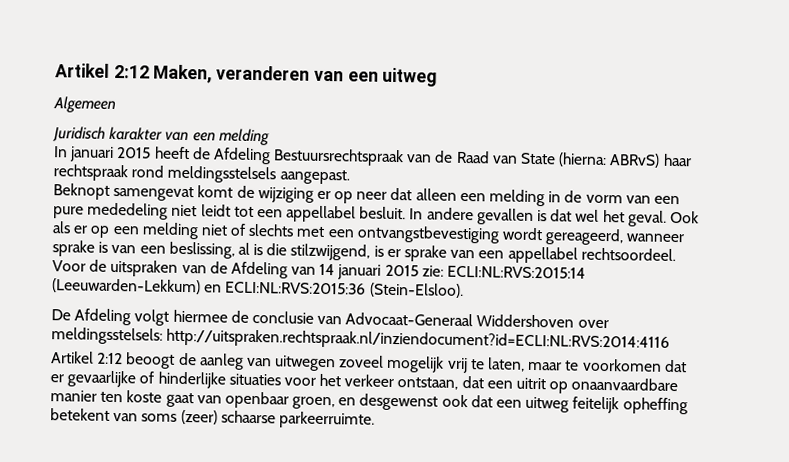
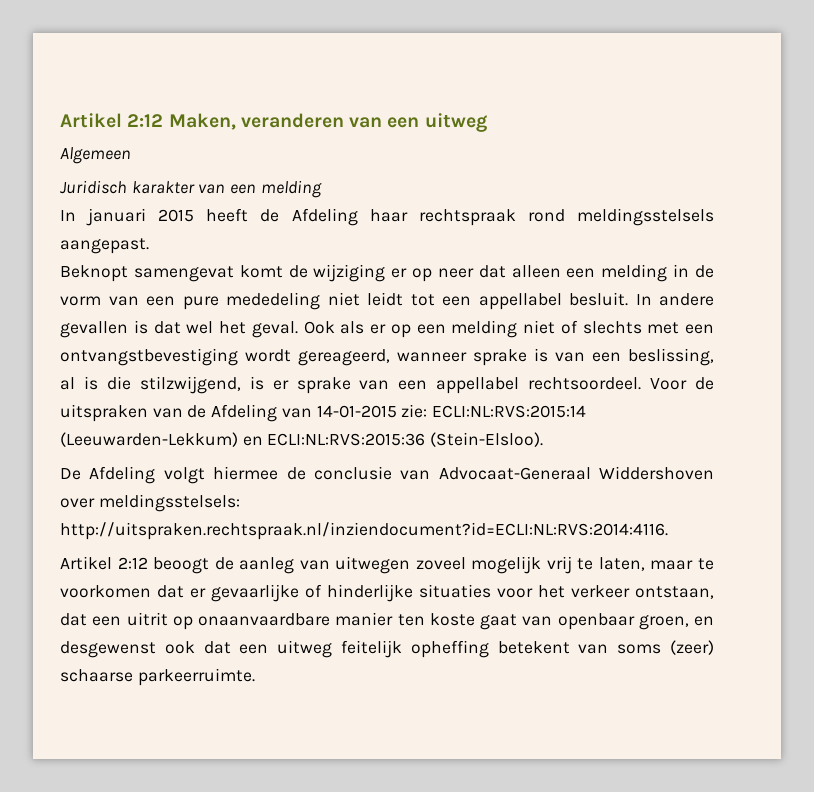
- In januari 2015 heeft de Afdeling Bestuursrechtspraak van de Raad van State (hierna: ABRvS) haar rechtspraak rond meldingsstelsels aangepast.
+ In januari 2015 heeft de Afdeling haar rechtspraak rond meldingsstelsels aangepast.
- Voor de uitspraken van de Afdeling van 14 januari 2015 zie: ECLI:NL:RVS:2015:14 (Leeuwarden-Lekkum) en ECLI:NL:RVS:2015:36 (Stein-Elsloo).
+ Voor de uitspraken van de Afdeling van 14-01-2015 zie: ECLI:NL:RVS:2015:14 (Leeuwarden-Lekkum) en ECLI:NL:RVS:2015:36 (Stein-Elsloo).
- De Afdeling volgt hiermee de conclusie van Advocaat-Generaal Widdershoven over meldingsstelsels: http://uitspraken.rechtspraak.nl/inziendocument?id=ECLI:NL:RVS:2014:4116
+ De Afdeling volgt hiermee de conclusie van Advocaat-Generaal Widdershoven over meldingsstelsels: http://uitspraken.rechtspraak.nl/inziendocument?id=ECLI:NL:RVS:2014:4116.

